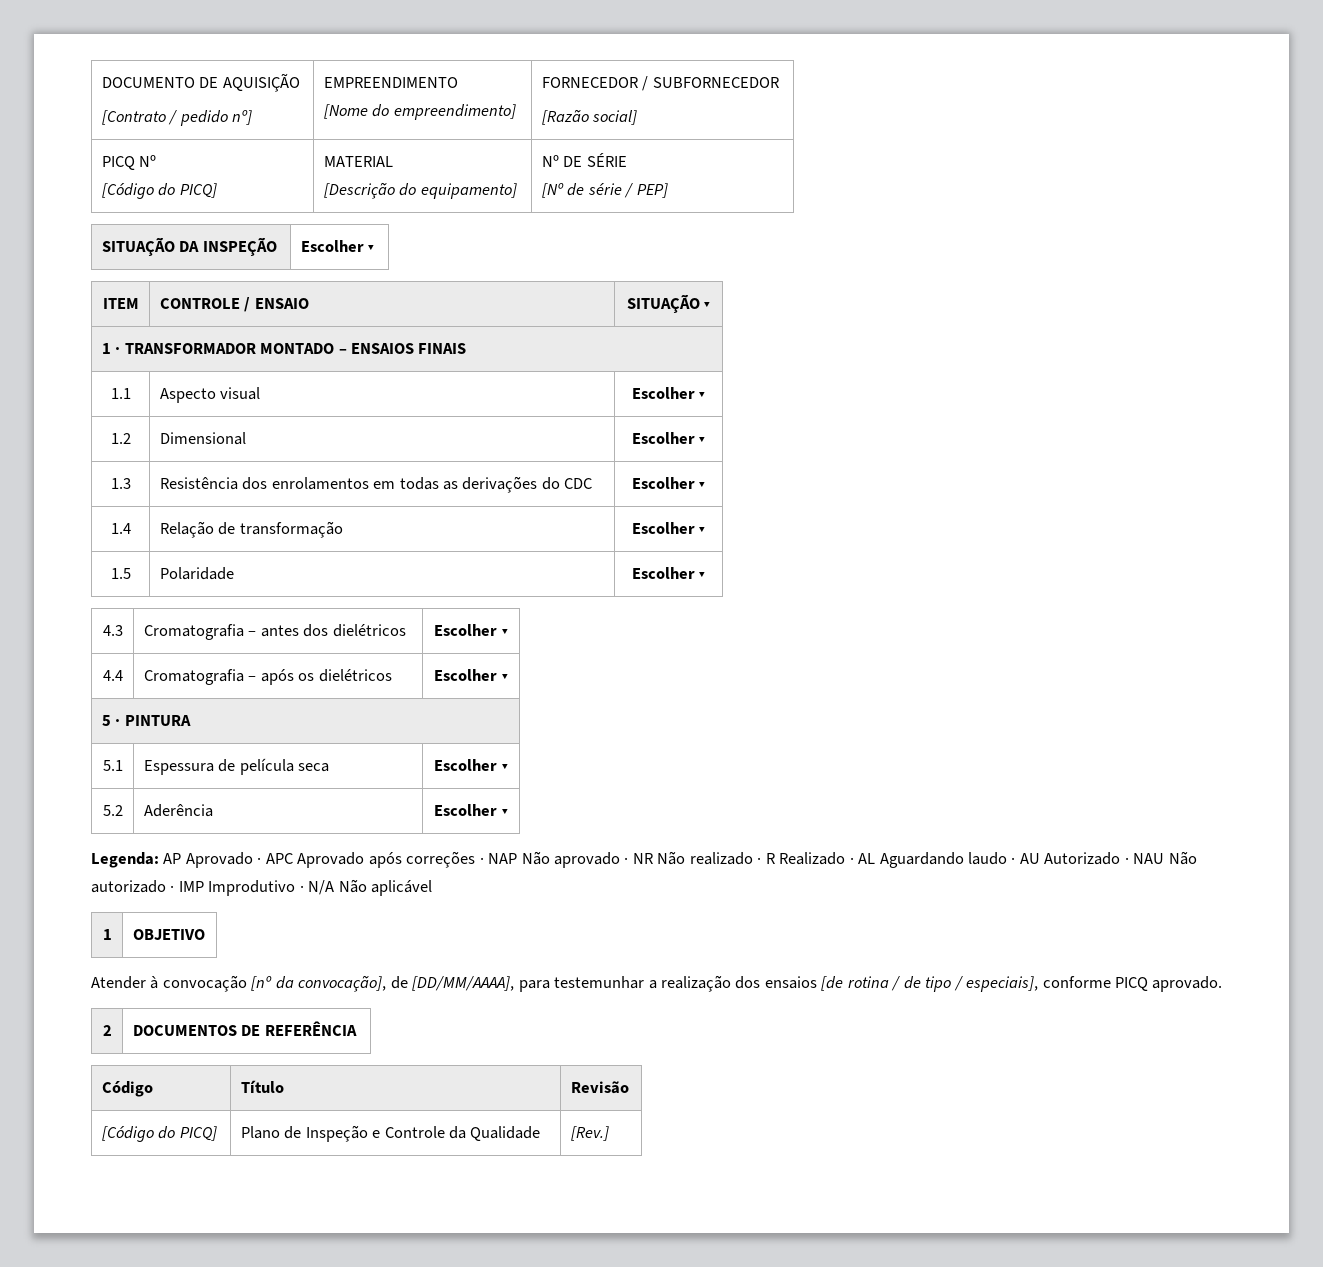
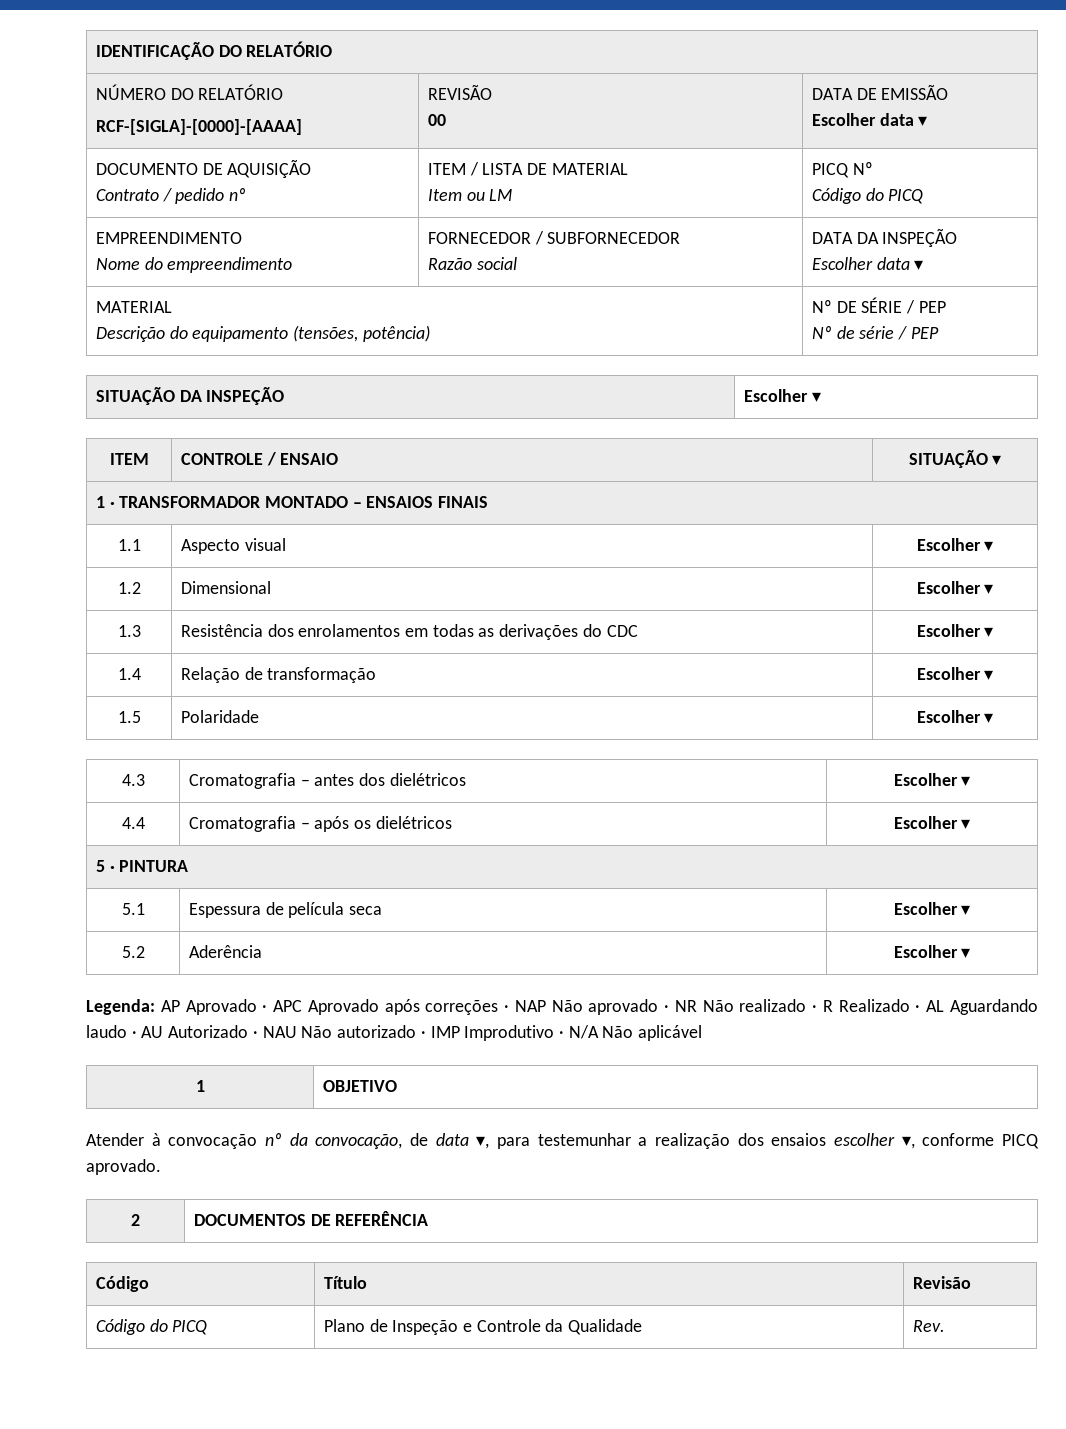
+ IDENTIFICAÇÃO DO RELATÓRIO
+ NÚMERO DO RELATÓRIO
+ RCF-[SIGLA]-[0000]-[AAAA] | REVISÃO
+ 00 | DATA DE EMISSÃO
+ Escolher data ▾
  DOCUMENTO DE AQUISIÇÃO
- [Contrato / pedido nº] | EMPREENDIMENTO
- [Nome do empreendimento] | FORNECEDOR / SUBFORNECEDOR
- [Razão social]
- PICQ Nº
- [Código do PICQ] | MATERIAL
- [Descrição do equipamento] | Nº DE SÉRIE
- [Nº de série / PEP]
+ Contrato / pedido nº | ITEM / LISTA DE MATERIAL
+ Item ou LM | PICQ Nº
+ Código do PICQ
+ EMPREENDIMENTO
+ Nome do empreendimento | FORNECEDOR / SUBFORNECEDOR
+ Razão social | DATA DA INSPEÇÃO
+ Escolher data ▾
+ MATERIAL
+ Descrição do equipamento (tensões, potência) | Nº DE SÉRIE / PEP
+ Nº de série / PEP
- Atender à convocação [nº da convocação], de [DD/MM/AAAA], para testemunhar a realização dos ensaios [de rotina / de tipo / especiais], conforme PICQ aprovado.
+ Atender à convocação nº da convocação, de data ▾, para testemunhar a realização dos ensaios escolher ▾, conforme PICQ aprovado.
- [Código do PICQ] | Plano de Inspeção e Controle da Qualidade | [Rev.]
+ Código do PICQ | Plano de Inspeção e Controle da Qualidade | Rev.

